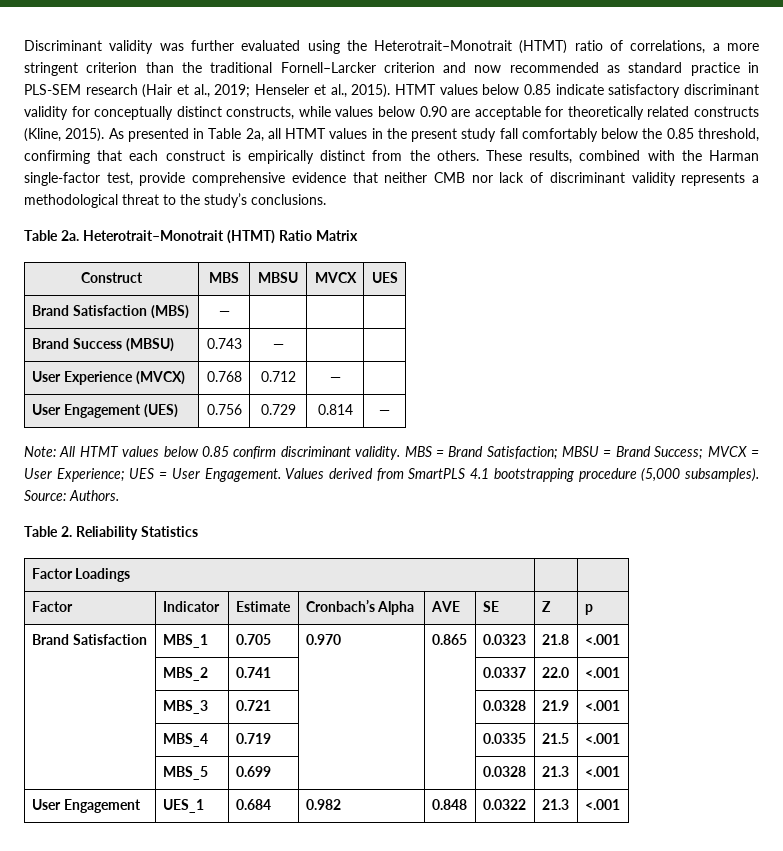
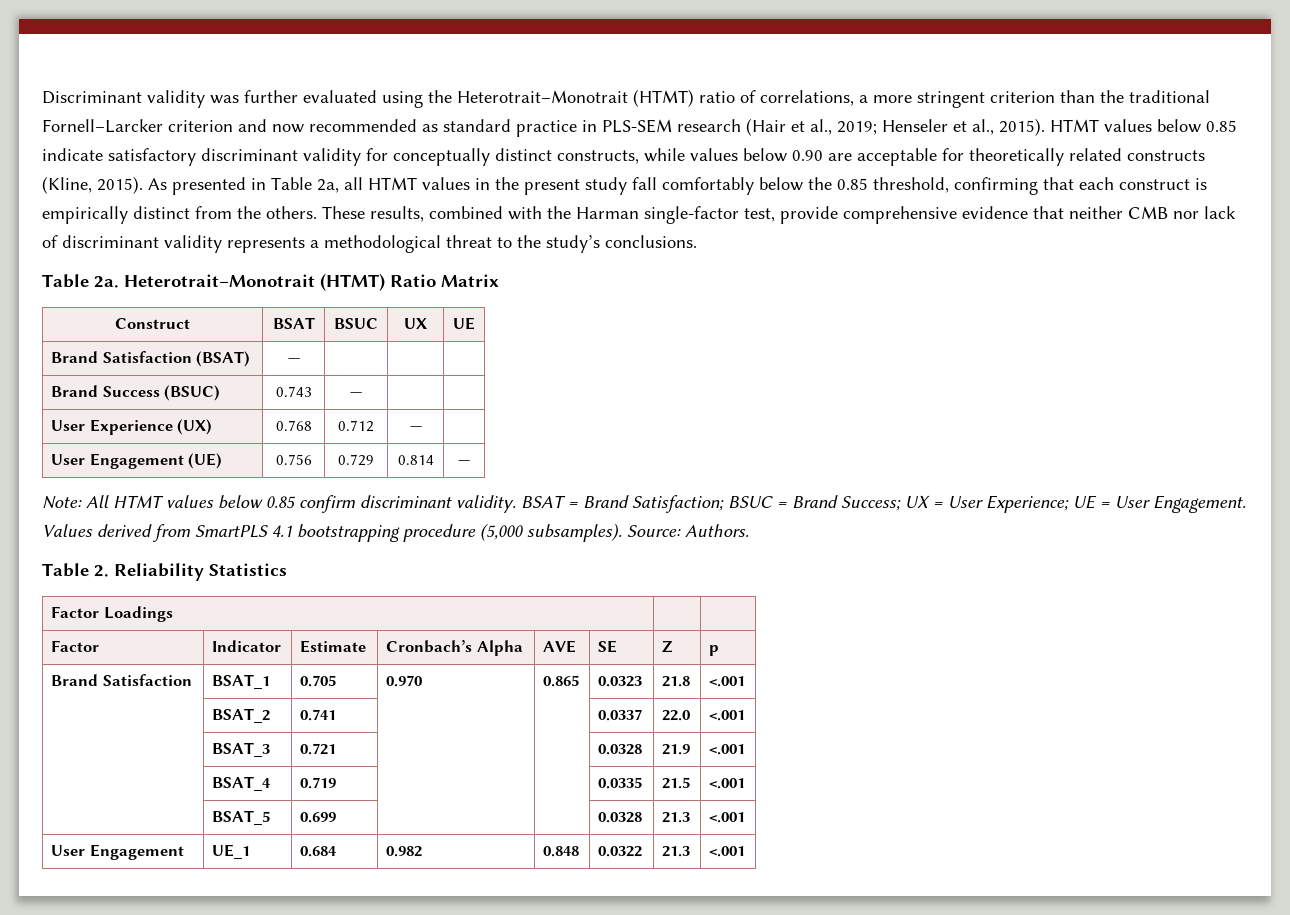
- Construct | MBS | MBSU | MVCX | UES
- Brand Satisfaction (MBS) | — | | |
+ Construct | BSAT | BSUC | UX | UE
+ Brand Satisfaction (BSAT) | — | | |
- Brand Success (MBSU) | 0.743 | — | |
+ Brand Success (BSUC) | 0.743 | — | |
- User Experience (MVCX) | 0.768 | 0.712 | — |
+ User Experience (UX) | 0.768 | 0.712 | — |
- User Engagement (UES) | 0.756 | 0.729 | 0.814 | —
+ User Engagement (UE) | 0.756 | 0.729 | 0.814 | —
- MBS = Brand Satisfaction; MBSU = Brand Success; MVCX = User Experience; UES = User Engagement.
+ BSAT = Brand Satisfaction; BSUC = Brand Success; UX = User Experience; UE = User Engagement.
- Brand Satisfaction | MBS_1 | 0.705 | 0.970 | 0.865 | 0.0323 | 21.8 | <.001
+ Brand Satisfaction | BSAT_1 | 0.705 | 0.970 | 0.865 | 0.0323 | 21.8 | <.001
- | MBS_2 | 0.741 | | | 0.0337 | 22.0 | <.001
+ | BSAT_2 | 0.741 | | | 0.0337 | 22.0 | <.001
- | MBS_3 | 0.721 | | | 0.0328 | 21.9 | <.001
+ | BSAT_3 | 0.721 | | | 0.0328 | 21.9 | <.001
- | MBS_4 | 0.719 | | | 0.0335 | 21.5 | <.001
+ | BSAT_4 | 0.719 | | | 0.0335 | 21.5 | <.001
- | MBS_5 | 0.699 | | | 0.0328 | 21.3 | <.001
+ | BSAT_5 | 0.699 | | | 0.0328 | 21.3 | <.001
- User Engagement | UES_1 | 0.684 | 0.982 | 0.848 | 0.0322 | 21.3 | <.001
+ User Engagement | UE_1 | 0.684 | 0.982 | 0.848 | 0.0322 | 21.3 | <.001

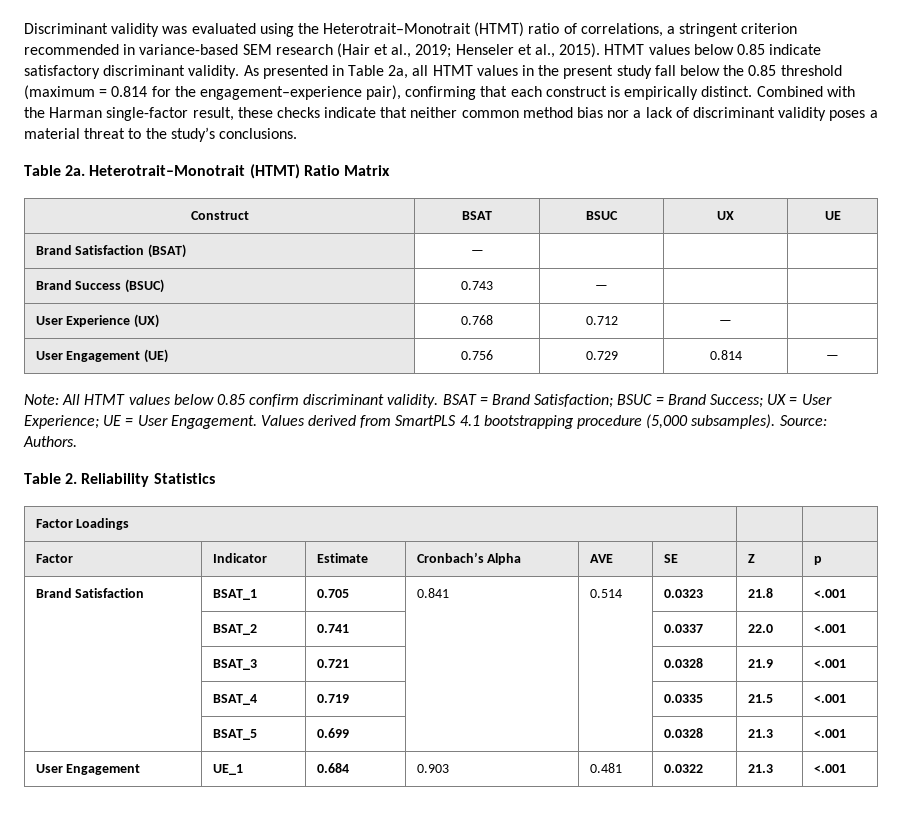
- Discriminant validity was further evaluated using the Heterotrait–Monotrait (HTMT) ratio of correlations, a more stringent criterion than the traditional Fornell–Larcker criterion and now recommended as standard practice in PLS-SEM research (Hair et al., 2019; Henseler et al., 2015).
+ Discriminant validity was evaluated using the Heterotrait–Monotrait (HTMT) ratio of correlations, a stringent criterion recommended in variance-based SEM research (Hair et al., 2019; Henseler et al., 2015).
- HTMT values below 0.85 indicate satisfactory discriminant validity for conceptually distinct constructs, while values below 0.90 are acceptable for theoretically related constructs (Kline, 2015).
+ HTMT values below 0.85 indicate satisfactory discriminant validity.
- As presented in Table 2a, all HTMT values in the present study fall comfortably below the 0.85 threshold, confirming that each construct is empirically distinct from the others. These results, combined with the Harman single-factor test, provide comprehensive evidence that neither CMB nor lack of discriminant validity represents a methodological threat to the study’s conclusions.
+ As presented in Table 2a, all HTMT values in the present study fall below the 0.85 threshold (maximum = 0.814 for the engagement–experience pair), confirming that each construct is empirically distinct. Combined with the Harman single-factor result, these checks indicate that neither common method bias nor a lack of discriminant validity poses a material threat to the study’s conclusions.
- Brand Satisfaction | BSAT_1 | 0.705 | 0.970 | 0.865 | 0.0323 | 21.8 | <.001
+ Brand Satisfaction | BSAT_1 | 0.705 | 0.841 | 0.514 | 0.0323 | 21.8 | <.001
- User Engagement | UE_1 | 0.684 | 0.982 | 0.848 | 0.0322 | 21.3 | <.001
+ User Engagement | UE_1 | 0.684 | 0.903 | 0.481 | 0.0322 | 21.3 | <.001

